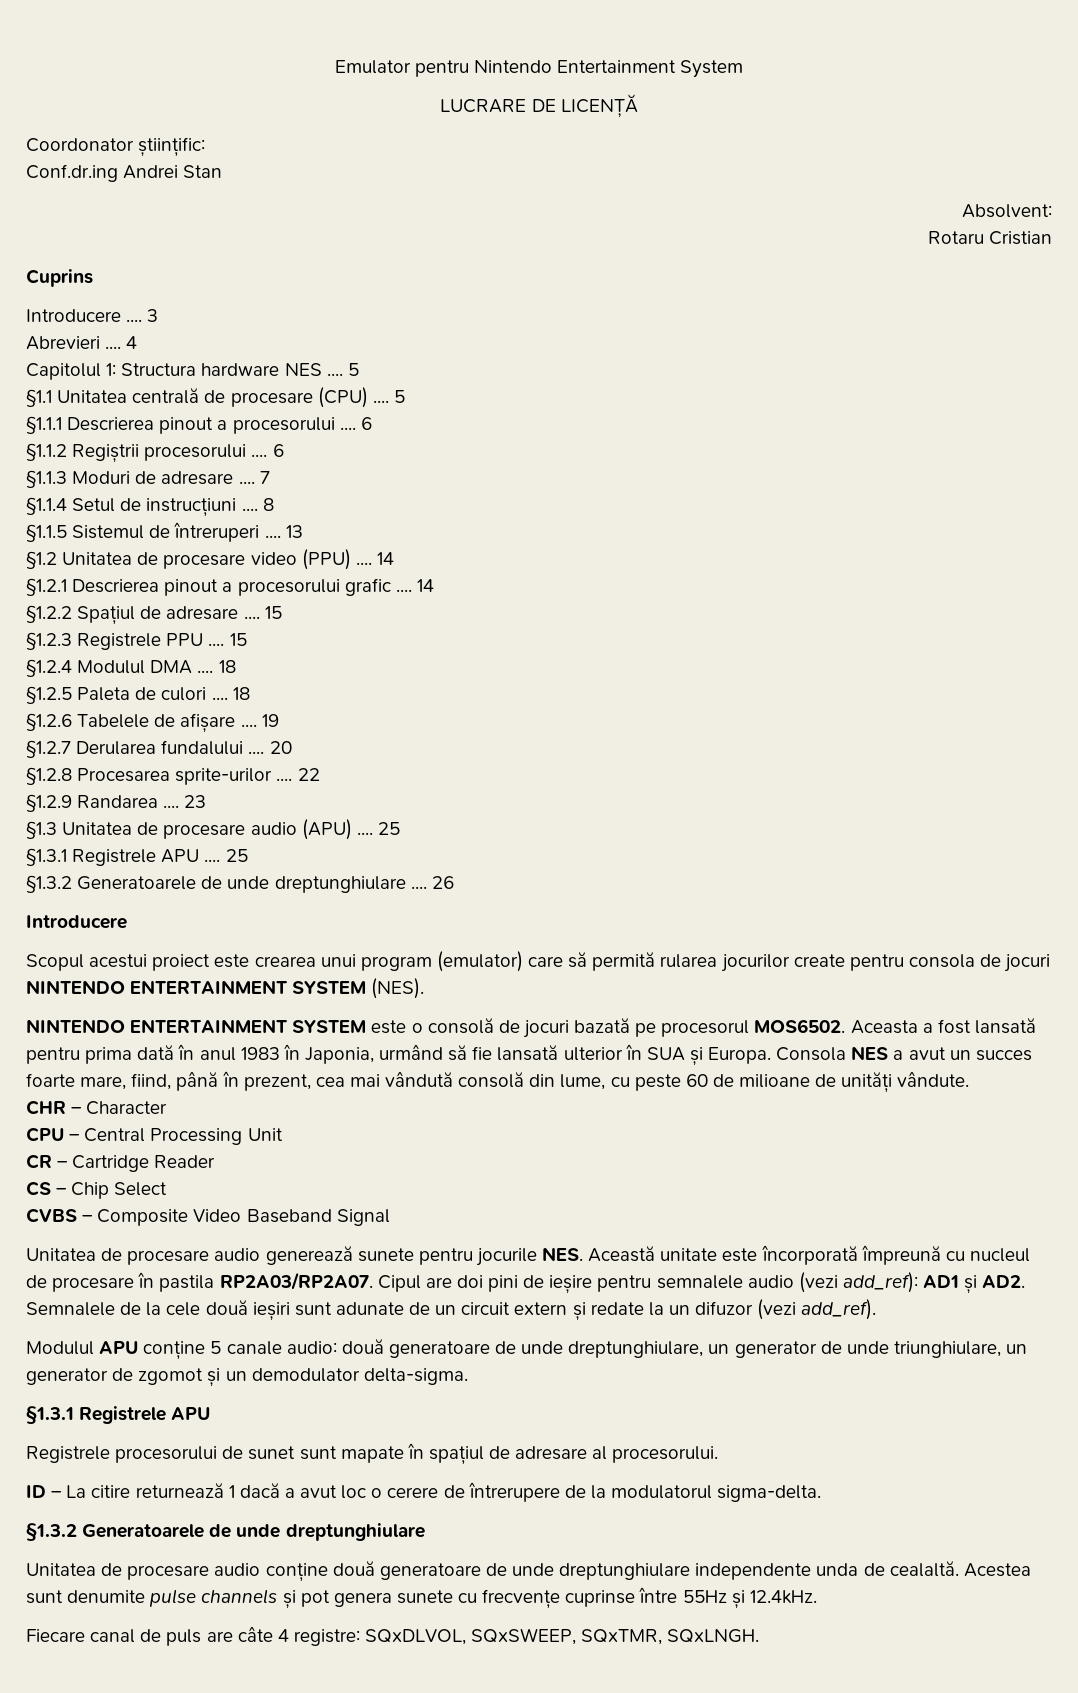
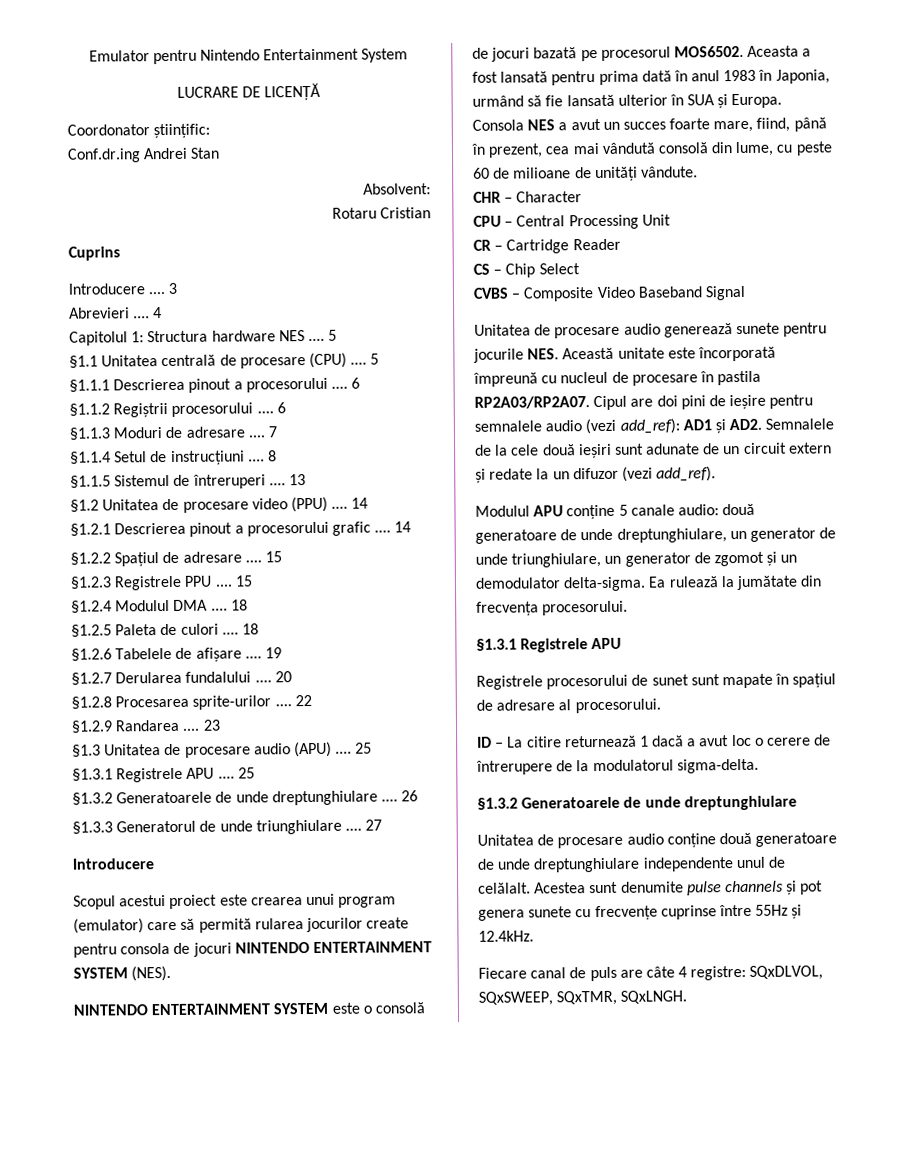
+ §1.3.3 Generatorul de unde triunghiulare .... 27
+ Ea rulează la jumătate din frecvența procesorului.
- Unitatea de procesare audio conține două generatoare de unde dreptunghiulare independente unda de cealaltă.
+ Unitatea de procesare audio conține două generatoare de unde dreptunghiulare independente unul de celălalt.

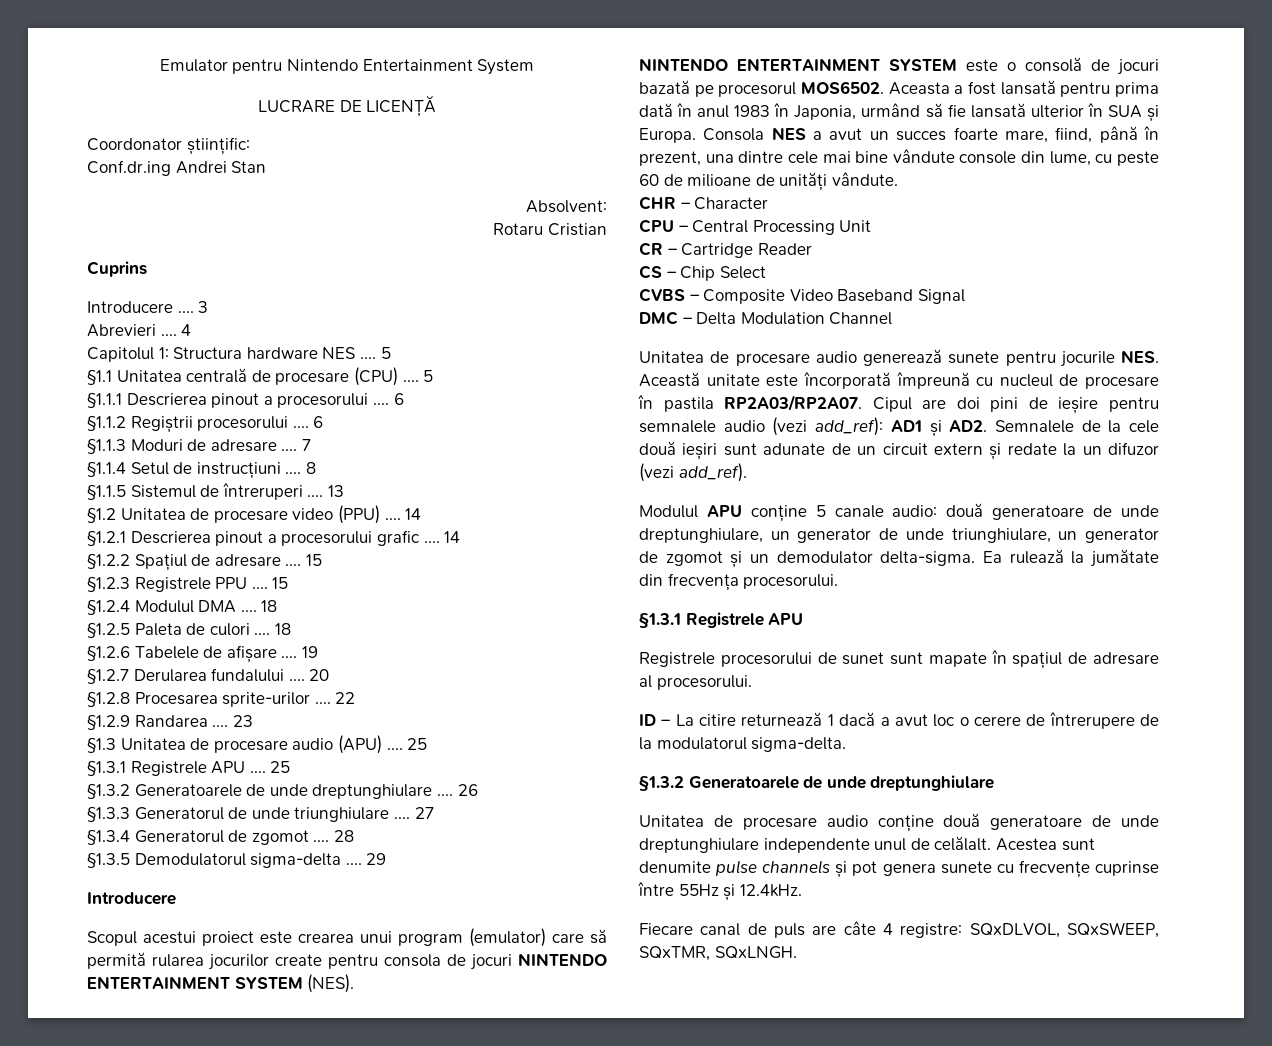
+ §1.3.4 Generatorul de zgomot .... 28
+ §1.3.5 Demodulatorul sigma-delta .... 29
- Consola NES a avut un succes foarte mare, fiind, până în prezent, cea mai vândută consolă din lume, cu peste 60 de milioane de unități vândute.
+ Consola NES a avut un succes foarte mare, fiind, până în prezent, una dintre cele mai bine vândute console din lume, cu peste 60 de milioane de unități vândute.
+ DMC – Delta Modulation Channel

